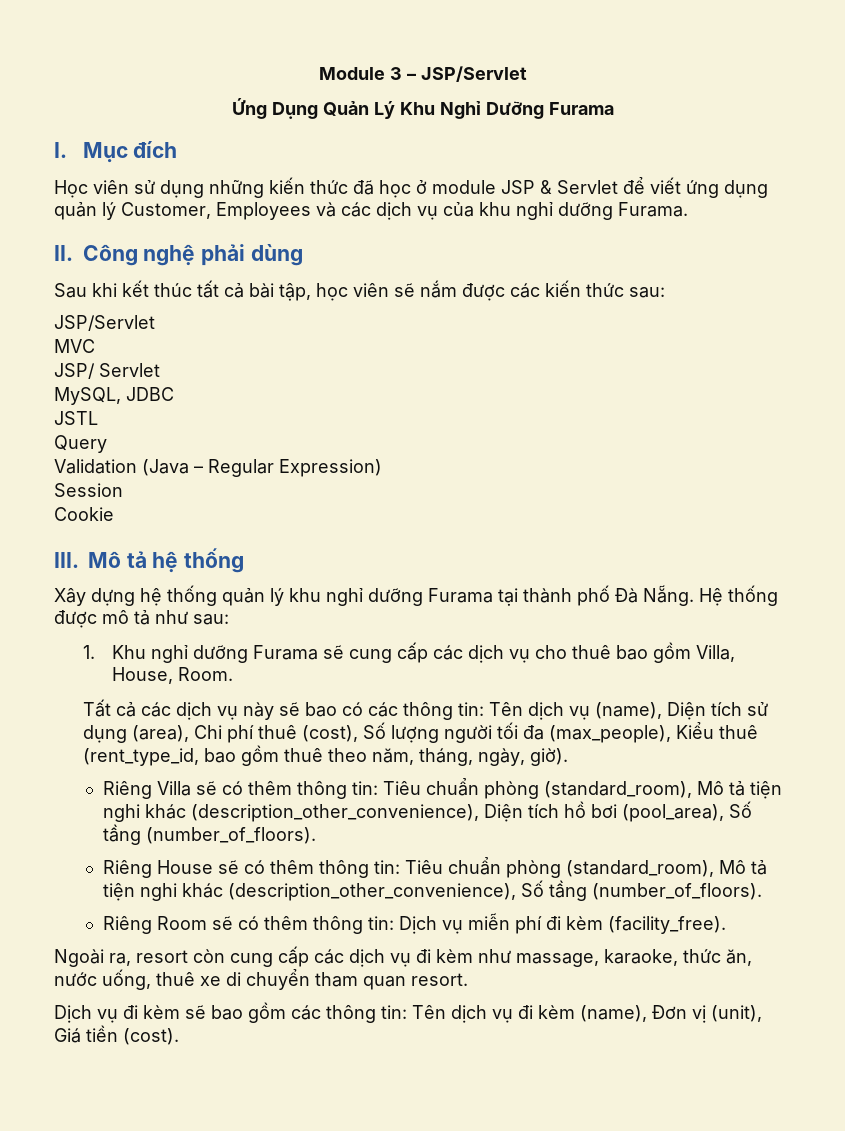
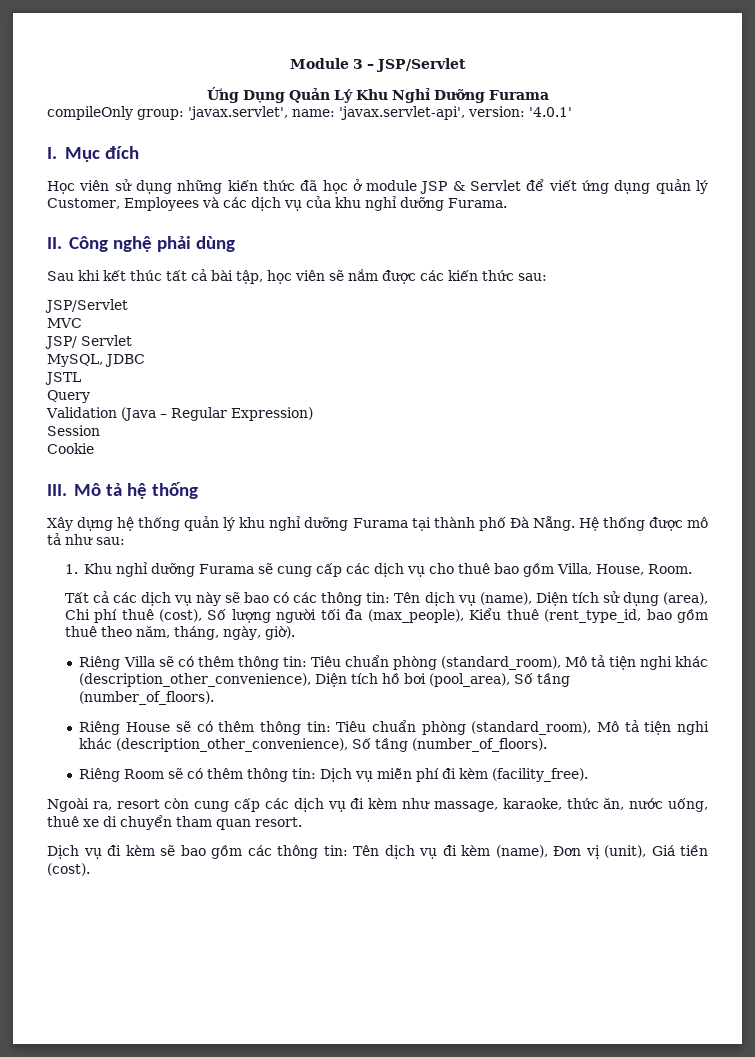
+ compileOnly group: 'javax.servlet', name: 'javax.servlet-api', version: '4.0.1'

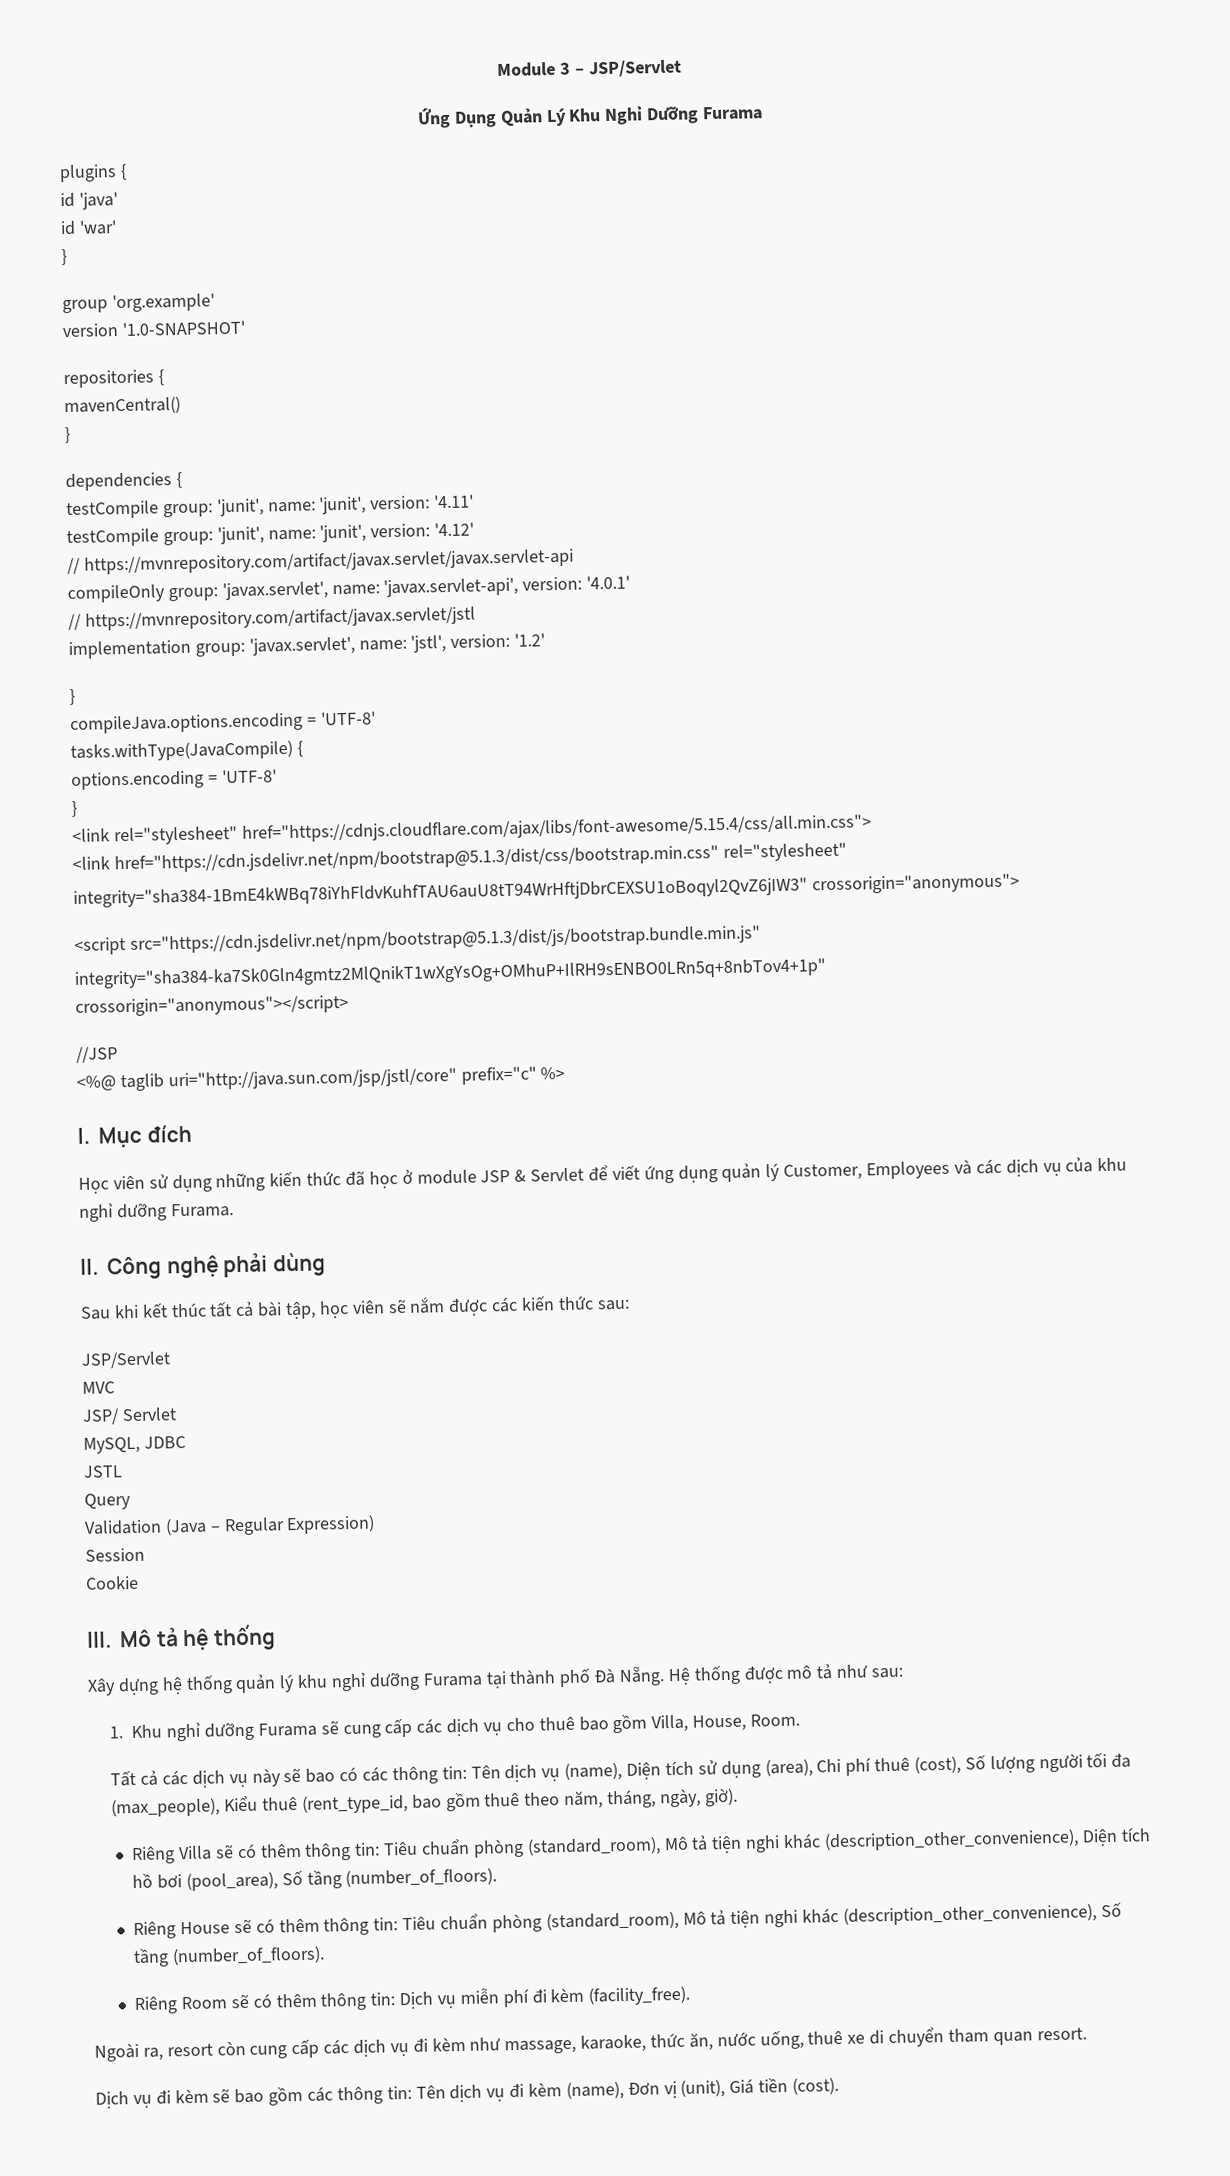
+ plugins {
+ id 'java'
+ id 'war'
+ }
+ group 'org.example'
+ version '1.0-SNAPSHOT'
+ repositories {
+ mavenCentral()
+ }
+ dependencies {
+ testCompile group: 'junit', name: 'junit', version: '4.11'
+ testCompile group: 'junit', name: 'junit', version: '4.12'
+ // https://mvnrepository.com/artifact/javax.servlet/javax.servlet-api
+ // https://mvnrepository.com/artifact/javax.servlet/jstl
+ implementation group: 'javax.servlet', name: 'jstl', version: '1.2'
+ }
+ compileJava.options.encoding = 'UTF-8'
+ tasks.withType(JavaCompile) {
+ options.encoding = 'UTF-8'
+ }
+ <link rel="stylesheet" href="https://cdnjs.cloudflare.com/ajax/libs/font-awesome/5.15.4/css/all.min.css">
+ <link href="https://cdn.jsdelivr.net/npm/bootstrap@5.1.3/dist/css/bootstrap.min.css" rel="stylesheet"
+ integrity="sha384-1BmE4kWBq78iYhFldvKuhfTAU6auU8tT94WrHftjDbrCEXSU1oBoqyl2QvZ6jIW3" crossorigin="anonymous">
+ <script src="https://cdn.jsdelivr.net/npm/bootstrap@5.1.3/dist/js/bootstrap.bundle.min.js"
+ integrity="sha384-ka7Sk0Gln4gmtz2MlQnikT1wXgYsOg+OMhuP+IlRH9sENBO0LRn5q+8nbTov4+1p"
+ crossorigin="anonymous"></script>
+ //JSP
+ <%@ taglib uri="http://java.sun.com/jsp/jstl/core" prefix="c" %>

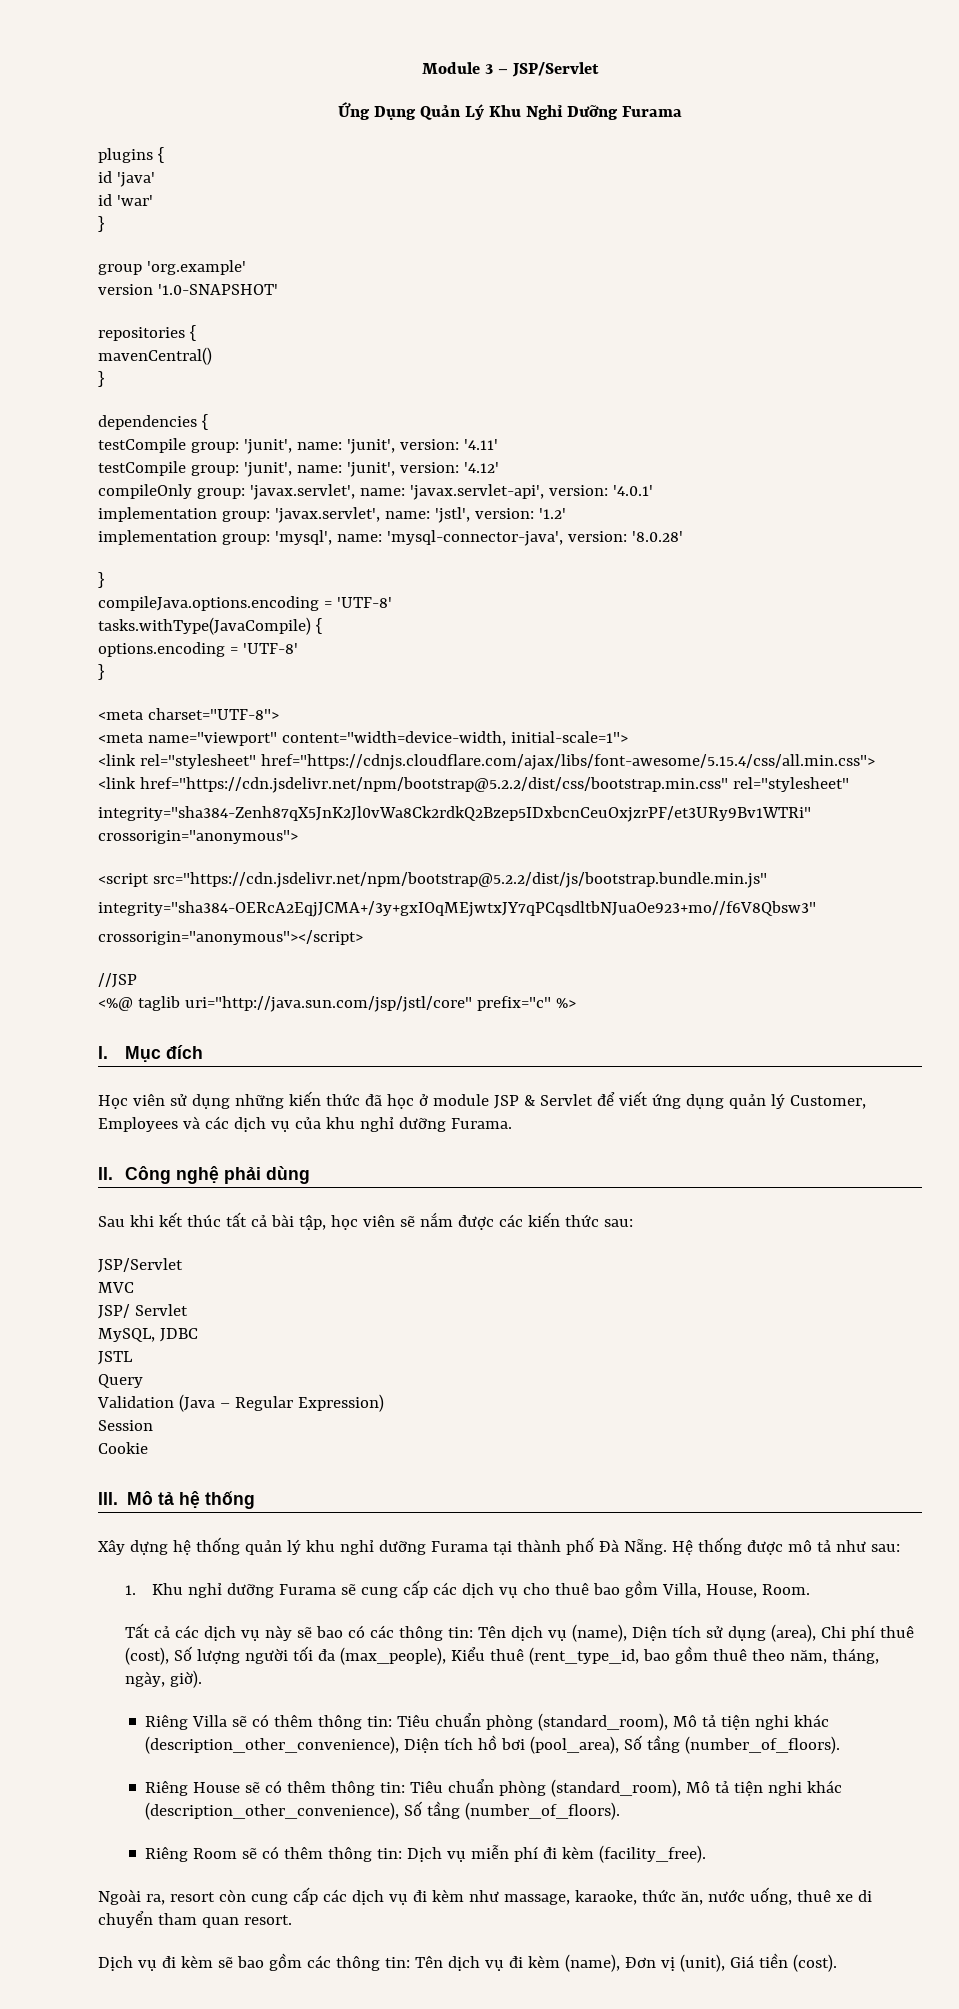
- // https://mvnrepository.com/artifact/javax.servlet/javax.servlet-api
- // https://mvnrepository.com/artifact/javax.servlet/jstl
+ implementation group: 'mysql', name: 'mysql-connector-java', version: '8.0.28'
+ <meta charset="UTF-8">
+ <meta name="viewport" content="width=device-width, initial-scale=1">
- <link href="https://cdn.jsdelivr.net/npm/bootstrap@5.1.3/dist/css/bootstrap.min.css" rel="stylesheet"
+ <link href="https://cdn.jsdelivr.net/npm/bootstrap@5.2.2/dist/css/bootstrap.min.css" rel="stylesheet"
- integrity="sha384-1BmE4kWBq78iYhFldvKuhfTAU6auU8tT94WrHftjDbrCEXSU1oBoqyl2QvZ6jIW3" crossorigin="anonymous">
+ integrity="sha384-Zenh87qX5JnK2Jl0vWa8Ck2rdkQ2Bzep5IDxbcnCeuOxjzrPF/et3URy9Bv1WTRi" crossorigin="anonymous">
- <script src="https://cdn.jsdelivr.net/npm/bootstrap@5.1.3/dist/js/bootstrap.bundle.min.js"
- integrity="sha384-ka7Sk0Gln4gmtz2MlQnikT1wXgYsOg+OMhuP+IlRH9sENBO0LRn5q+8nbTov4+1p"
+ <script src="https://cdn.jsdelivr.net/npm/bootstrap@5.2.2/dist/js/bootstrap.bundle.min.js"
+ integrity="sha384-OERcA2EqjJCMA+/3y+gxIOqMEjwtxJY7qPCqsdltbNJuaOe923+mo//f6V8Qbsw3"

